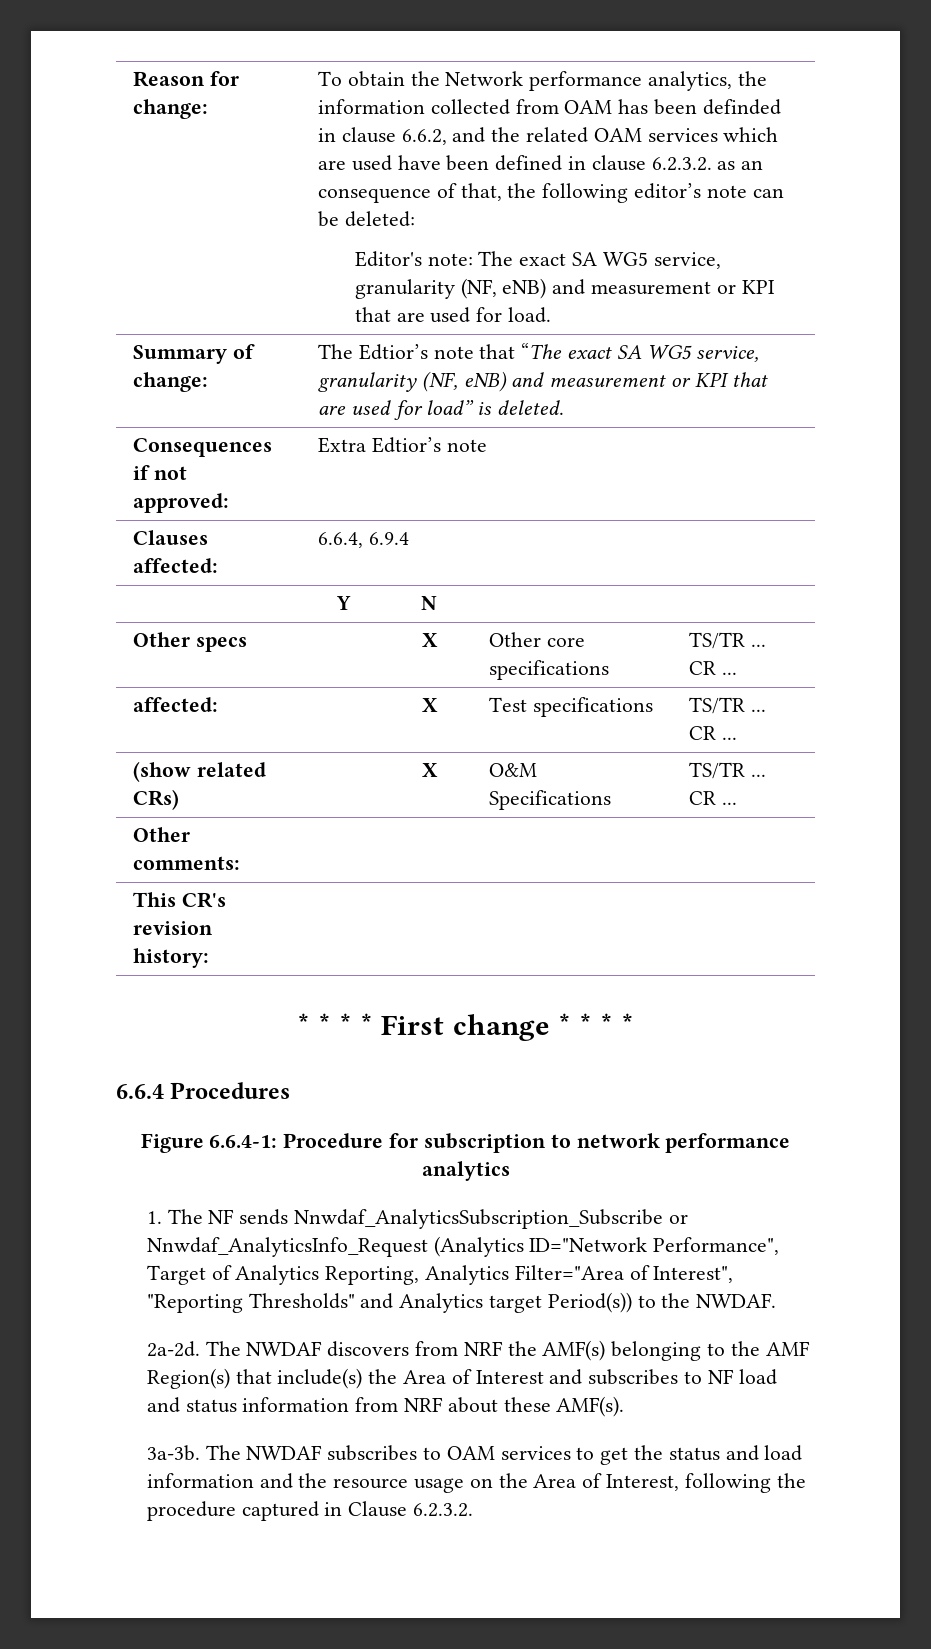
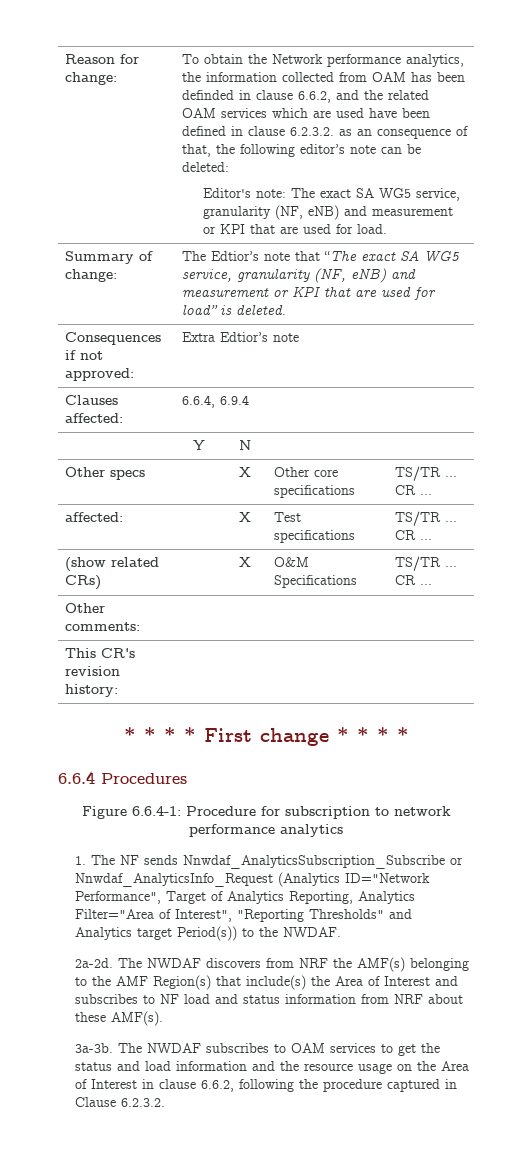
- The NWDAF subscribes to OAM services to get the status and load information and the resource usage on the Area of Interest, following the procedure captured in Clause 6.2.3.2.
+ The NWDAF subscribes to OAM services to get the status and load information and the resource usage on the Area of Interest in clause 6.6.2, following the procedure captured in Clause 6.2.3.2.

